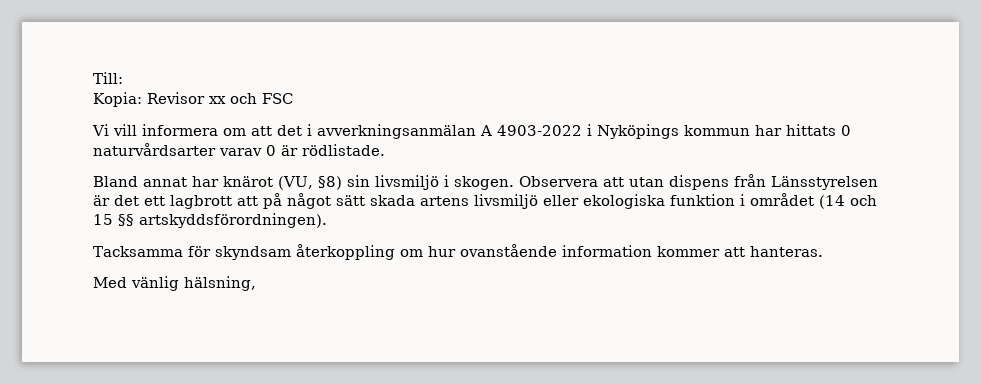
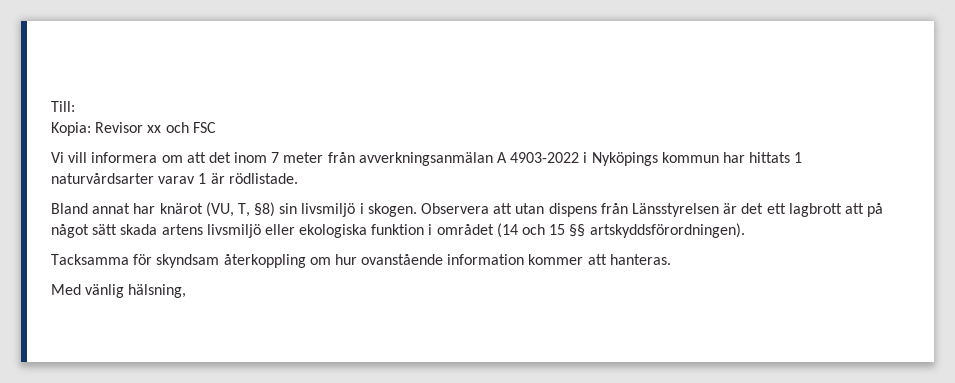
- Vi vill informera om att det i avverkningsanmälan A 4903-2022 i Nyköpings kommun har hittats 0 naturvårdsarter varav 0 är rödlistade.
+ Vi vill informera om att det inom 7 meter från avverkningsanmälan A 4903-2022 i Nyköpings kommun har hittats 1 naturvårdsarter varav 1 är rödlistade.
- Bland annat har knärot (VU, §8) sin livsmiljö i skogen.
+ Bland annat har knärot (VU, T, §8) sin livsmiljö i skogen.

